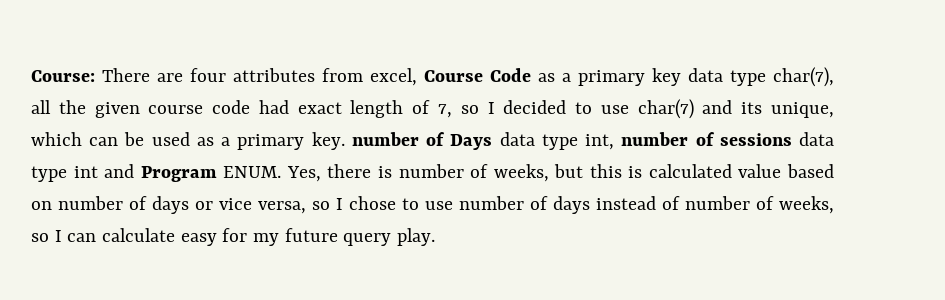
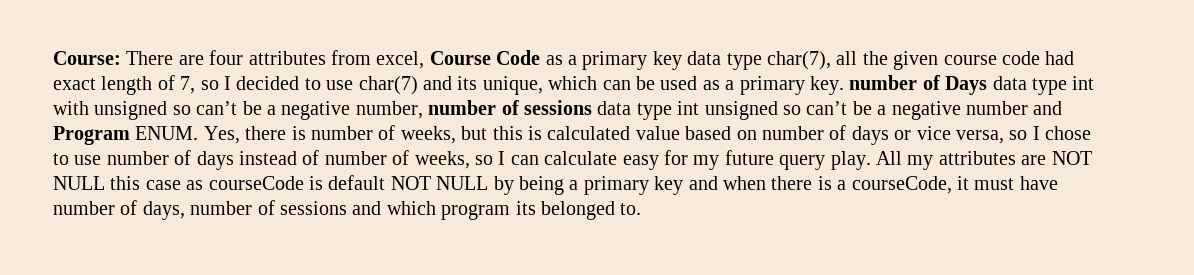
- Course: There are four attributes from excel, Course Code as a primary key data type char(7), all the given course code had exact length of 7, so I decided to use char(7) and its unique, which can be used as a primary key. number of Days data type int, number of sessions data type int and Program ENUM.
+ Course: There are four attributes from excel, Course Code as a primary key data type char(7), all the given course code had exact length of 7, so I decided to use char(7) and its unique, which can be used as a primary key. number of Days data type int with unsigned so can’t be a negative number, number of sessions data type int unsigned so can’t be a negative number and Program ENUM.
+ All my attributes are NOT NULL this case as courseCode is default NOT NULL by being a primary key and when there is a courseCode, it must have number of days, number of sessions and which program its belonged to.

